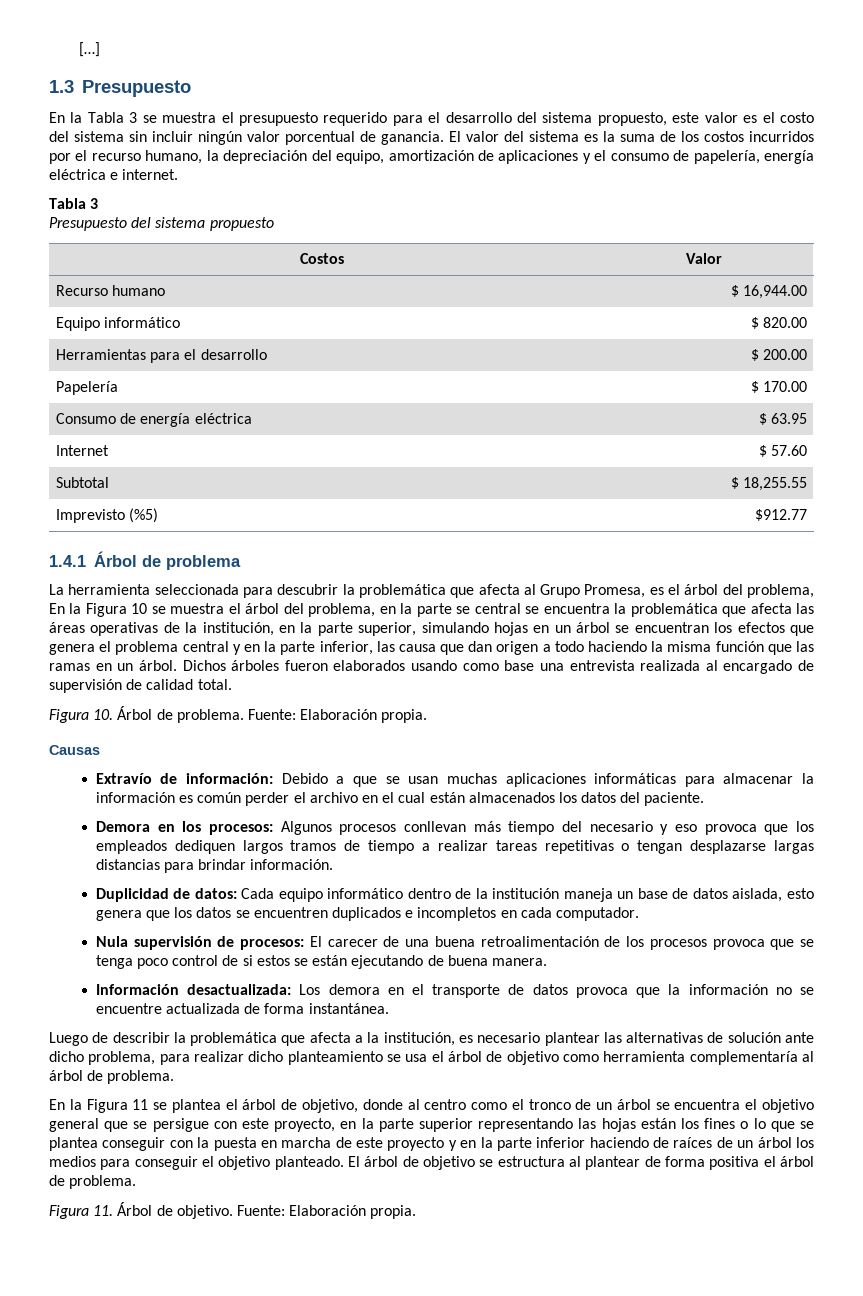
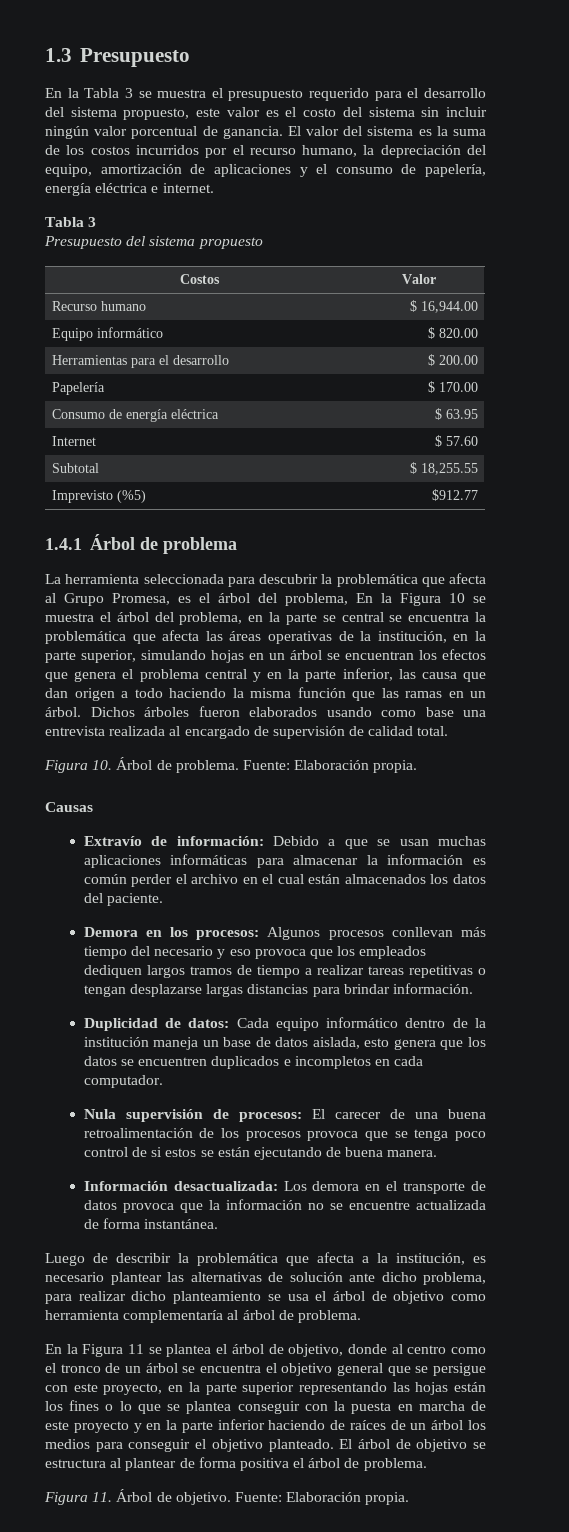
- […]

